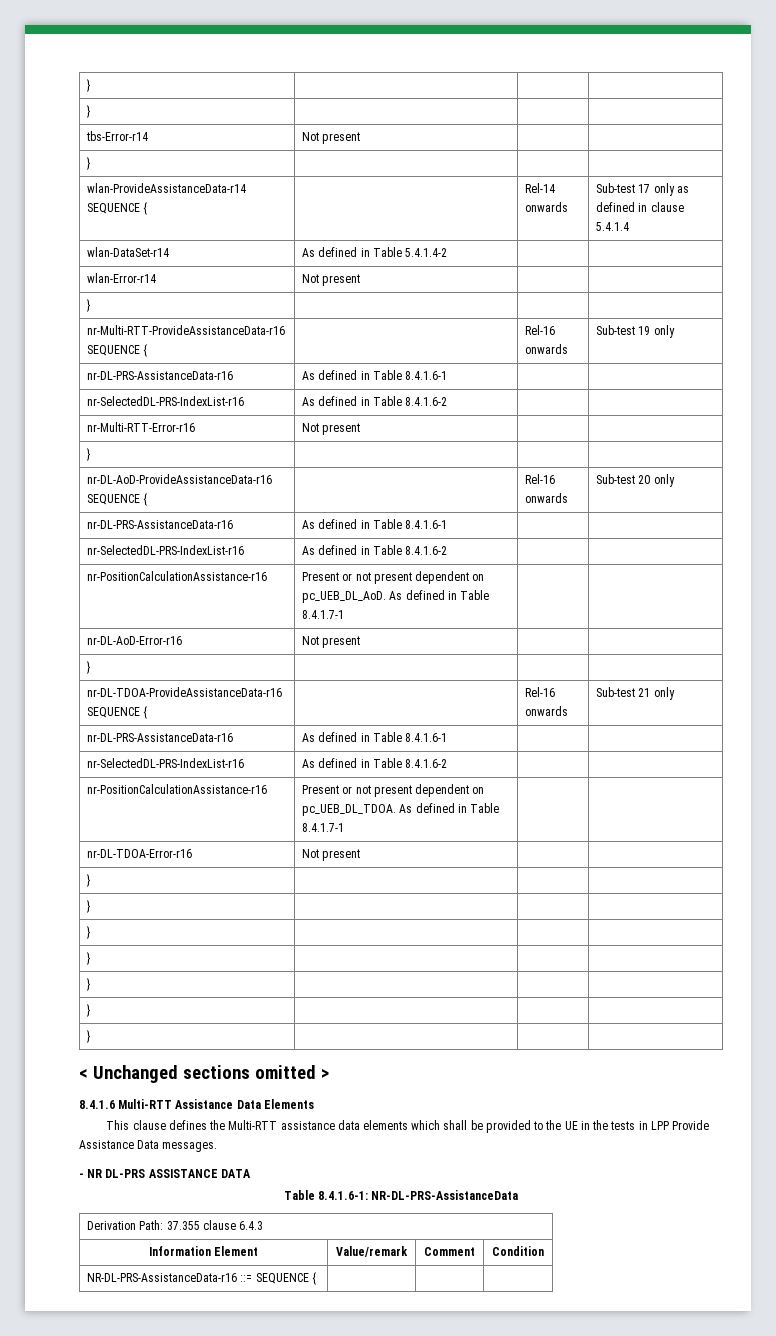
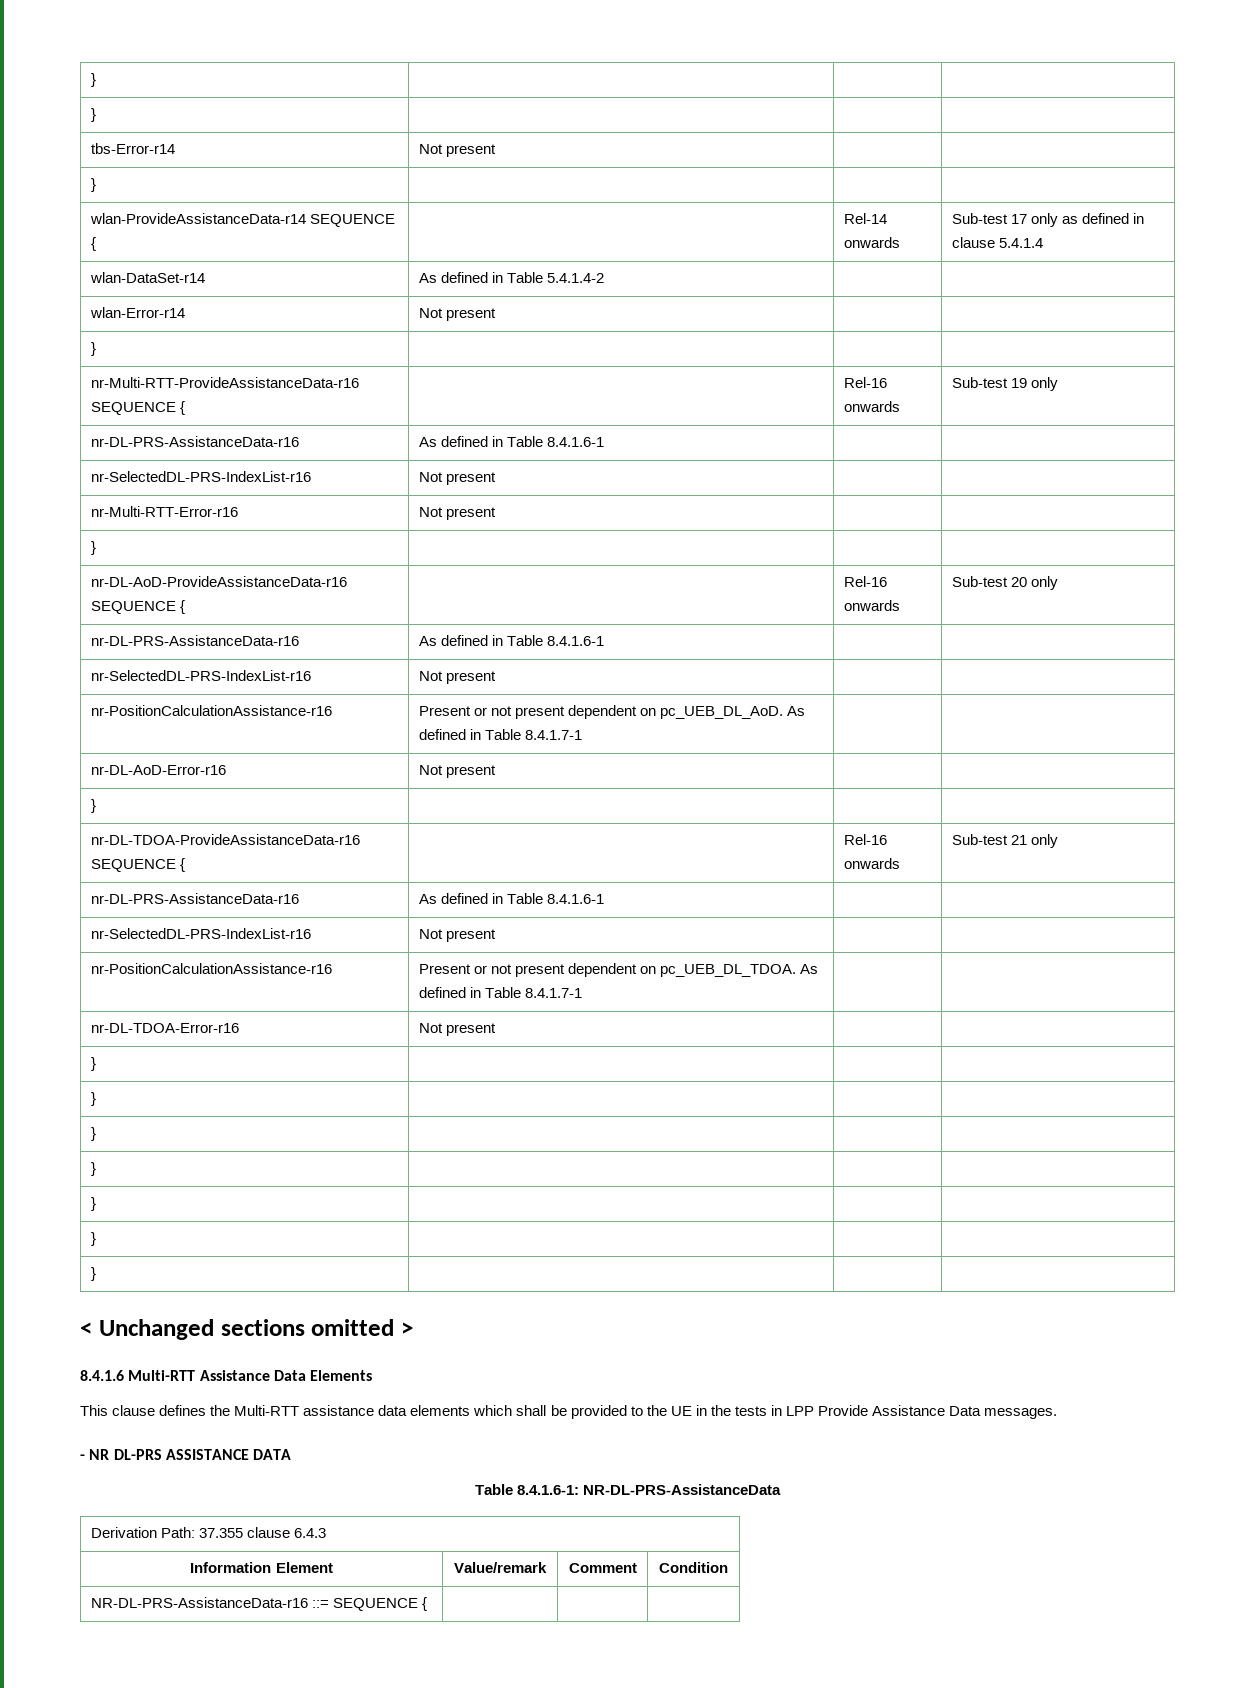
  nr-Multi-RTT-ProvideAssistanceData-r16 SEQUENCE { | | Rel-16 onwards | Sub-test 19 only
  nr-DL-PRS-AssistanceData-r16 | As defined in Table 8.4.1.6-1 | |
- nr-SelectedDL-PRS-IndexList-r16 | As defined in Table 8.4.1.6-2 | |
+ nr-SelectedDL-PRS-IndexList-r16 | Not present | |
  nr-DL-AoD-ProvideAssistanceData-r16 SEQUENCE { | | Rel-16 onwards | Sub-test 20 only
  nr-DL-PRS-AssistanceData-r16 | As defined in Table 8.4.1.6-1 | |
- nr-SelectedDL-PRS-IndexList-r16 | As defined in Table 8.4.1.6-2 | |
+ nr-SelectedDL-PRS-IndexList-r16 | Not present | |
  nr-DL-TDOA-ProvideAssistanceData-r16 SEQUENCE { | | Rel-16 onwards | Sub-test 21 only
  nr-DL-PRS-AssistanceData-r16 | As defined in Table 8.4.1.6-1 | |
- nr-SelectedDL-PRS-IndexList-r16 | As defined in Table 8.4.1.6-2 | |
+ nr-SelectedDL-PRS-IndexList-r16 | Not present | |

